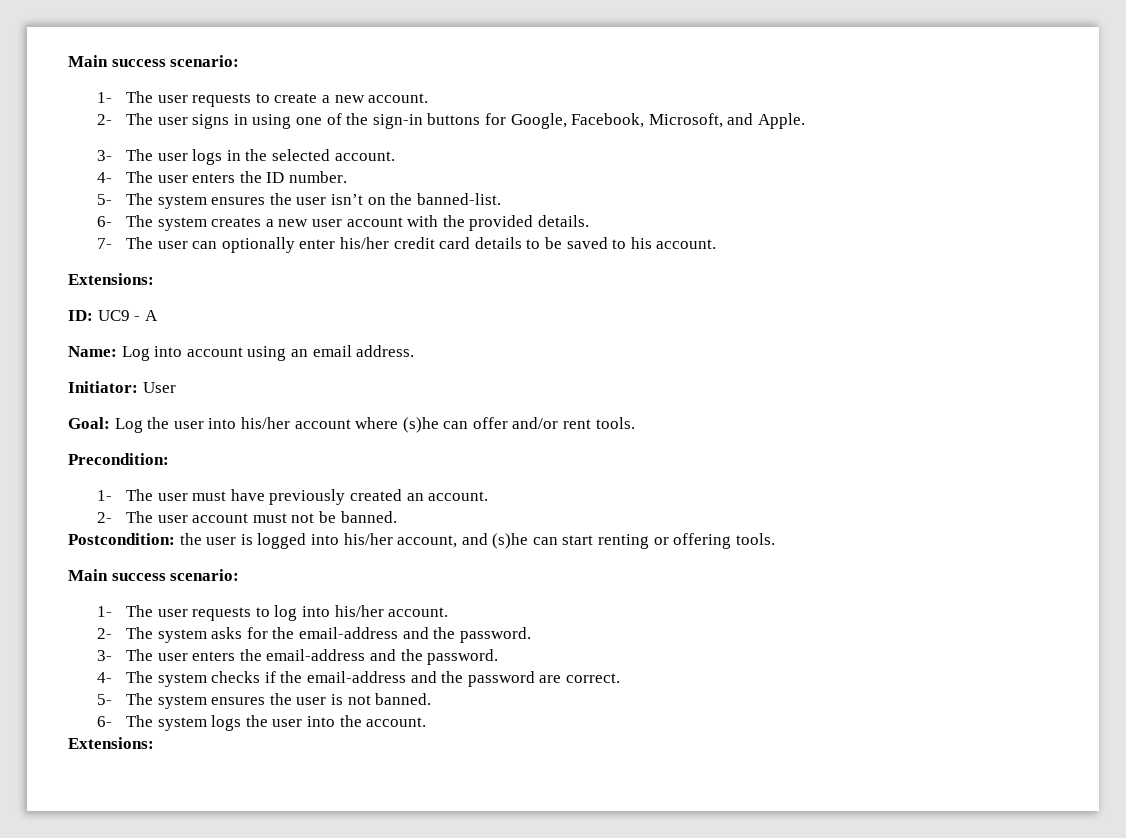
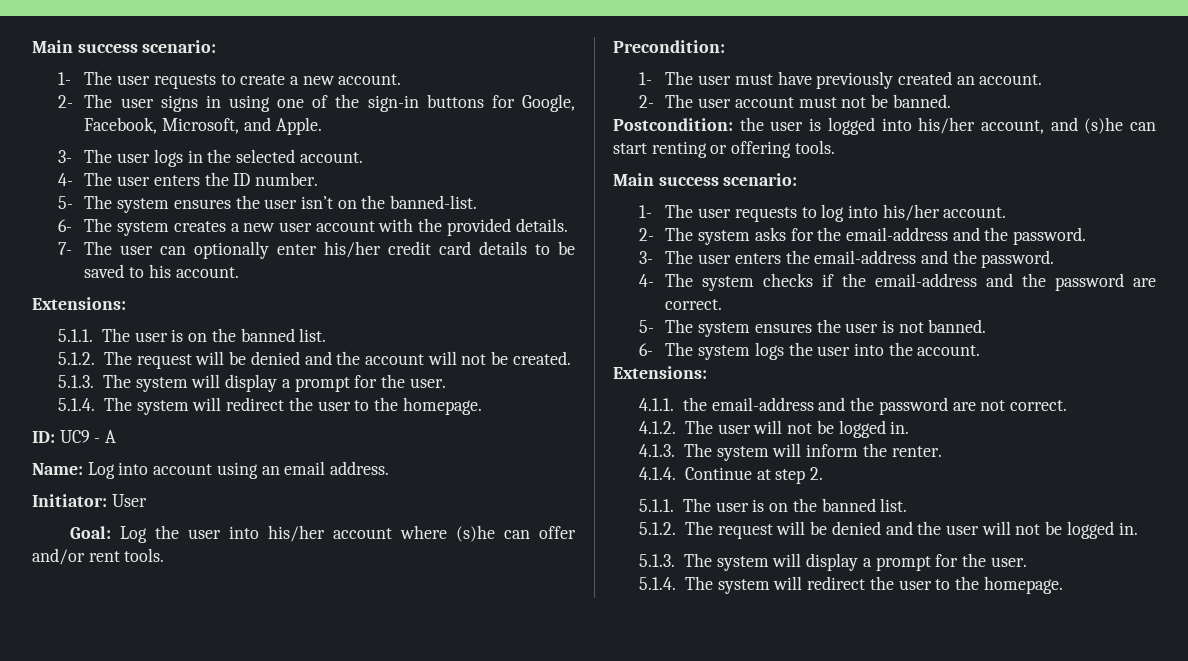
  7- The user can optionally enter his/her credit card details to be saved to his account.
  Extensions:
+ 5.1.1. The user is on the banned list.
+ 5.1.2. The request will be denied and the account will not be created.
+ 5.1.3. The system will display a prompt for the user.
+ 5.1.4. The system will redirect the user to the homepage.
+ 4.1.1. the email-address and the password are not correct.
+ 4.1.2. The user will not be logged in.
+ 4.1.3. The system will inform the renter.
+ 4.1.4. Continue at step 2.
+ 5.1.1. The user is on the banned list.
+ 5.1.2. The request will be denied and the user will not be logged in.
+ 5.1.3. The system will display a prompt for the user.
+ 5.1.4. The system will redirect the user to the homepage.

